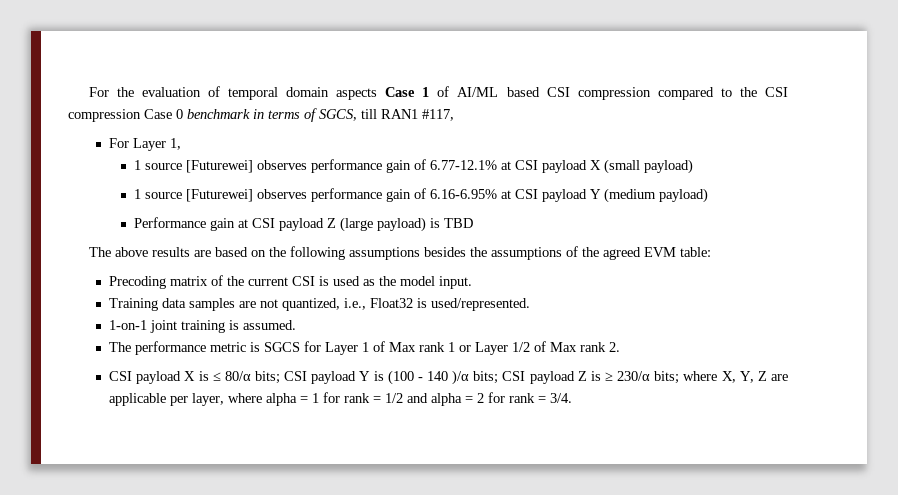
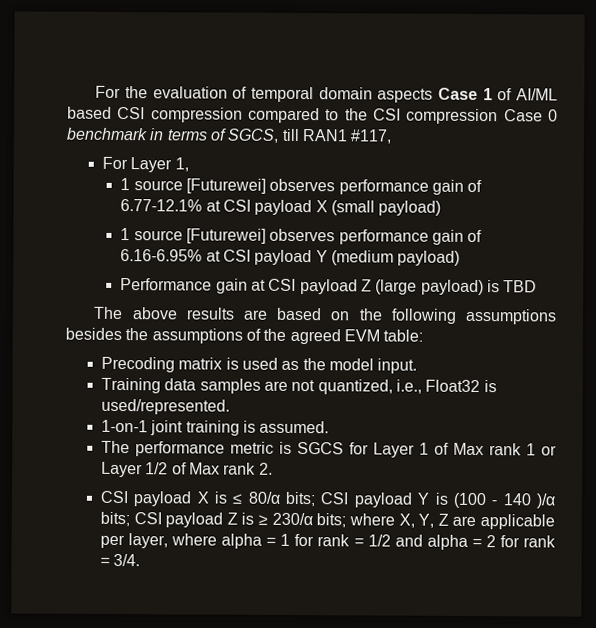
- Precoding matrix of the current CSI is used as the model input.
+ Precoding matrix is used as the model input.

